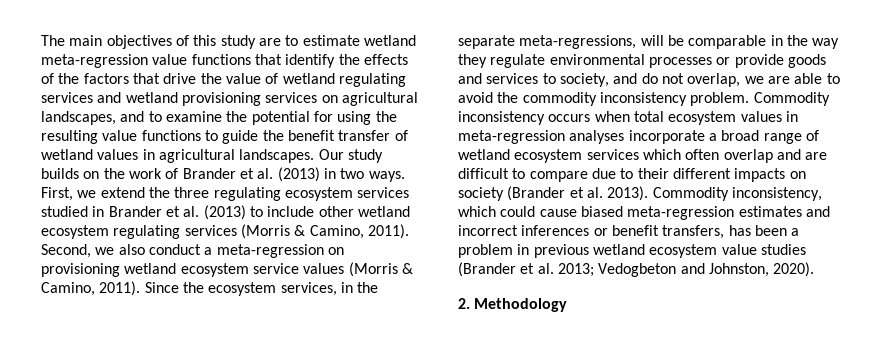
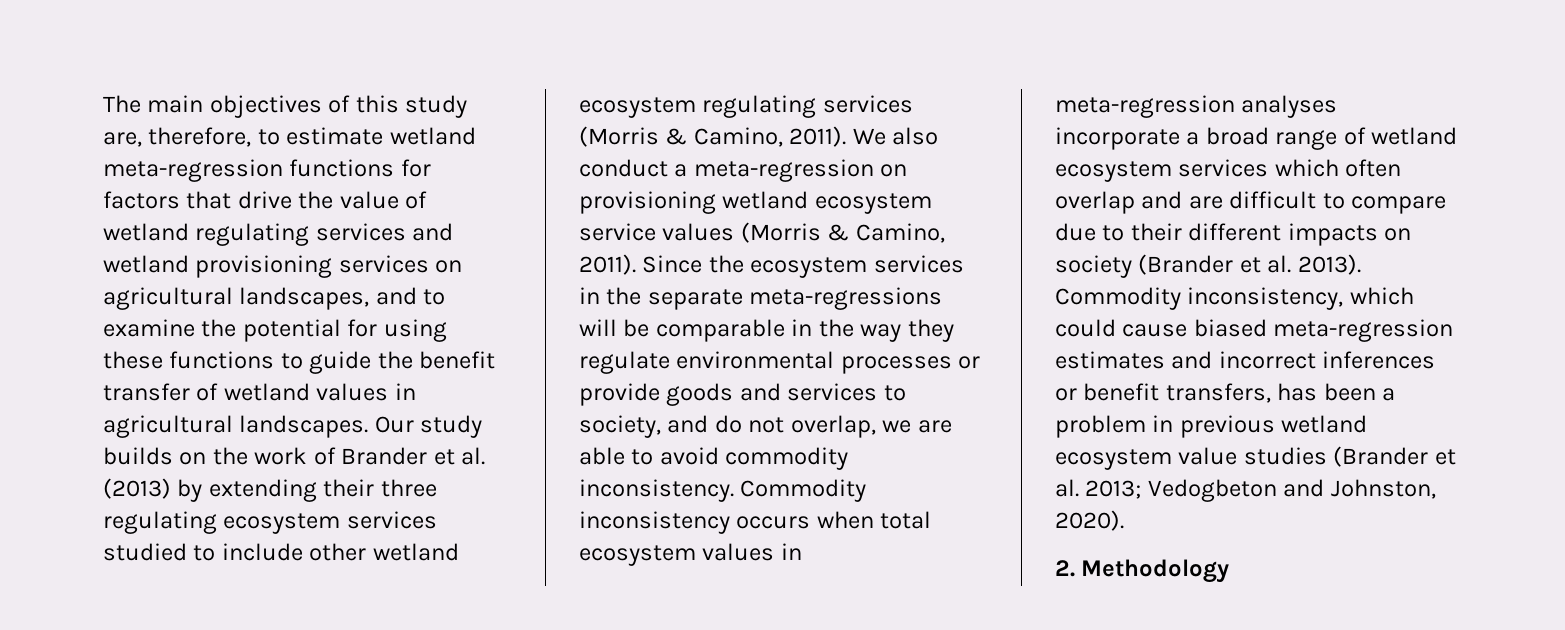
- The main objectives of this study are to estimate wetland meta-regression value functions that identify the effects of the factors that drive the value of wetland regulating services and wetland provisioning services on agricultural landscapes, and to examine the potential for using the resulting value functions to guide the benefit transfer of wetland values in agricultural landscapes.
+ The main objectives of this study are, therefore, to estimate wetland meta-regression functions for factors that drive the value of wetland regulating services and wetland provisioning services on agricultural landscapes, and to examine the potential for using these functions to guide the benefit transfer of wetland values in agricultural landscapes.
- Our study builds on the work of Brander et al. (2013) in two ways. First, we extend the three regulating ecosystem services studied in Brander et al. (2013) to include other wetland ecosystem regulating services (Morris & Camino, 2011).
+ Our study builds on the work of Brander et al. (2013) by extending their three regulating ecosystem services studied to include other wetland ecosystem regulating services (Morris & Camino, 2011).
- Second, we also conduct a meta-regression on provisioning wetland ecosystem service values (Morris & Camino, 2011).
+ We also conduct a meta-regression on provisioning wetland ecosystem service values (Morris & Camino, 2011).
- Since the ecosystem services, in the separate meta-regressions, will be comparable in the way they regulate environmental processes or provide goods and services to society, and do not overlap, we are able to avoid the commodity inconsistency problem.
+ Since the ecosystem services in the separate meta-regressions will be comparable in the way they regulate environmental processes or provide goods and services to society, and do not overlap, we are able to avoid commodity inconsistency.

